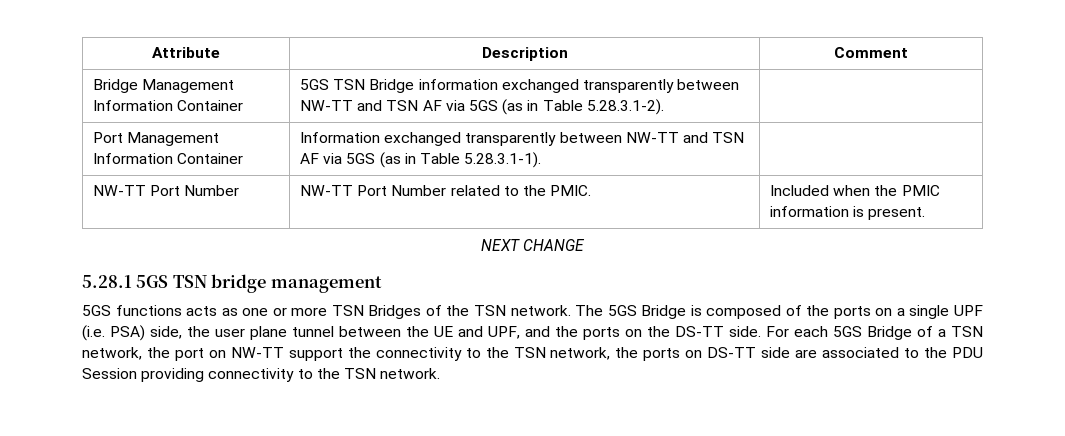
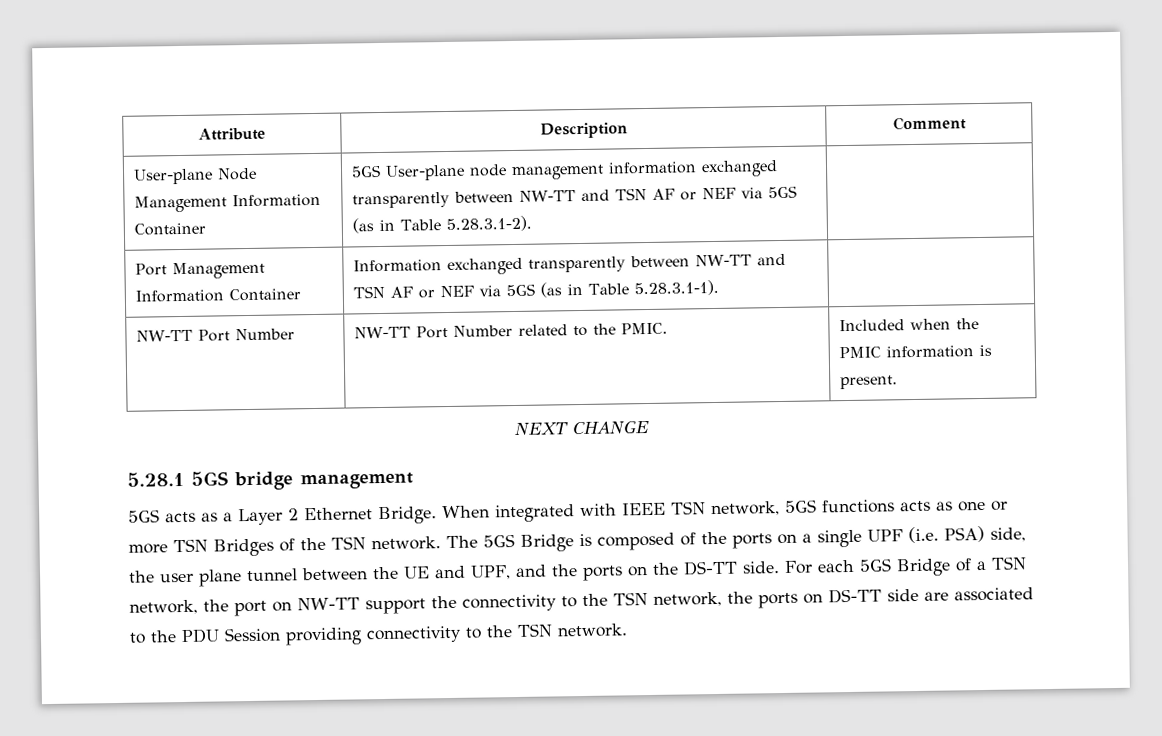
- Bridge Management Information Container | 5GS TSN Bridge information exchanged transparently between NW-TT and TSN AF via 5GS (as in Table 5.28.3.1-2). |
+ User-plane Node Management Information Container | 5GS User-plane node management information exchanged transparently between NW-TT and TSN AF or NEF via 5GS (as in Table 5.28.3.1-2). |
- Port Management Information Container | Information exchanged transparently between NW-TT and TSN AF via 5GS (as in Table 5.28.3.1-1). |
+ Port Management Information Container | Information exchanged transparently between NW-TT and TSN AF or NEF via 5GS (as in Table 5.28.3.1-1). |
- 5.28.1 5GS TSN bridge management
+ 5.28.1 5GS bridge management
- 5GS functions acts as one or more TSN Bridges of the TSN network.
+ 5GS acts as a Layer 2 Ethernet Bridge. When integrated with IEEE TSN network, 5GS functions acts as one or more TSN Bridges of the TSN network.

